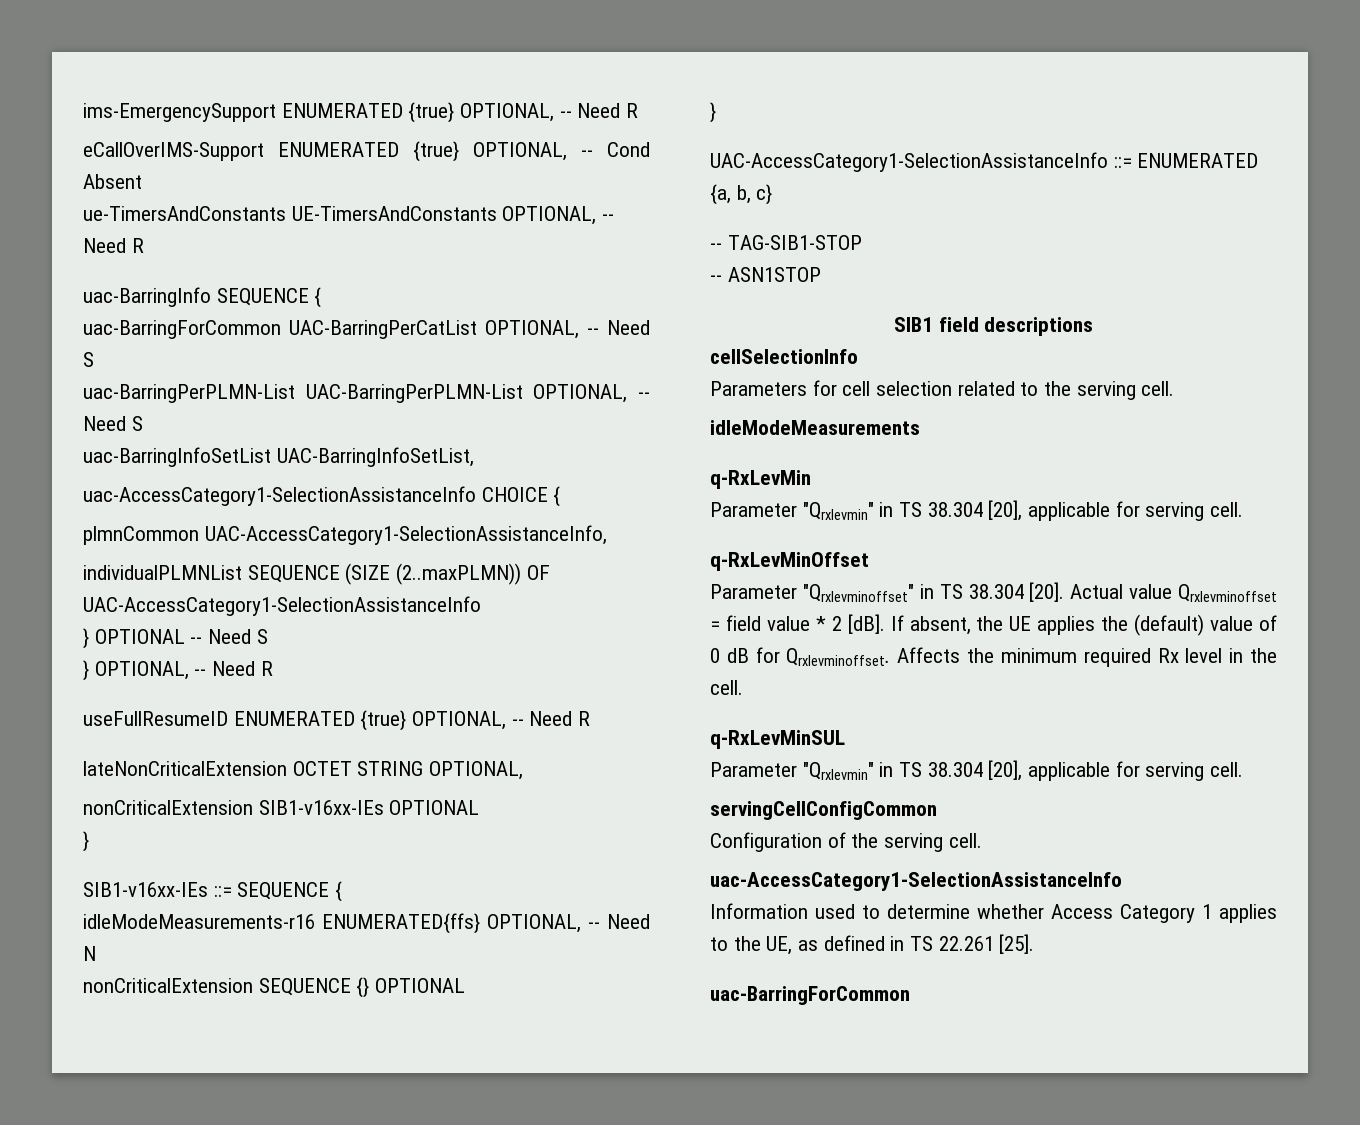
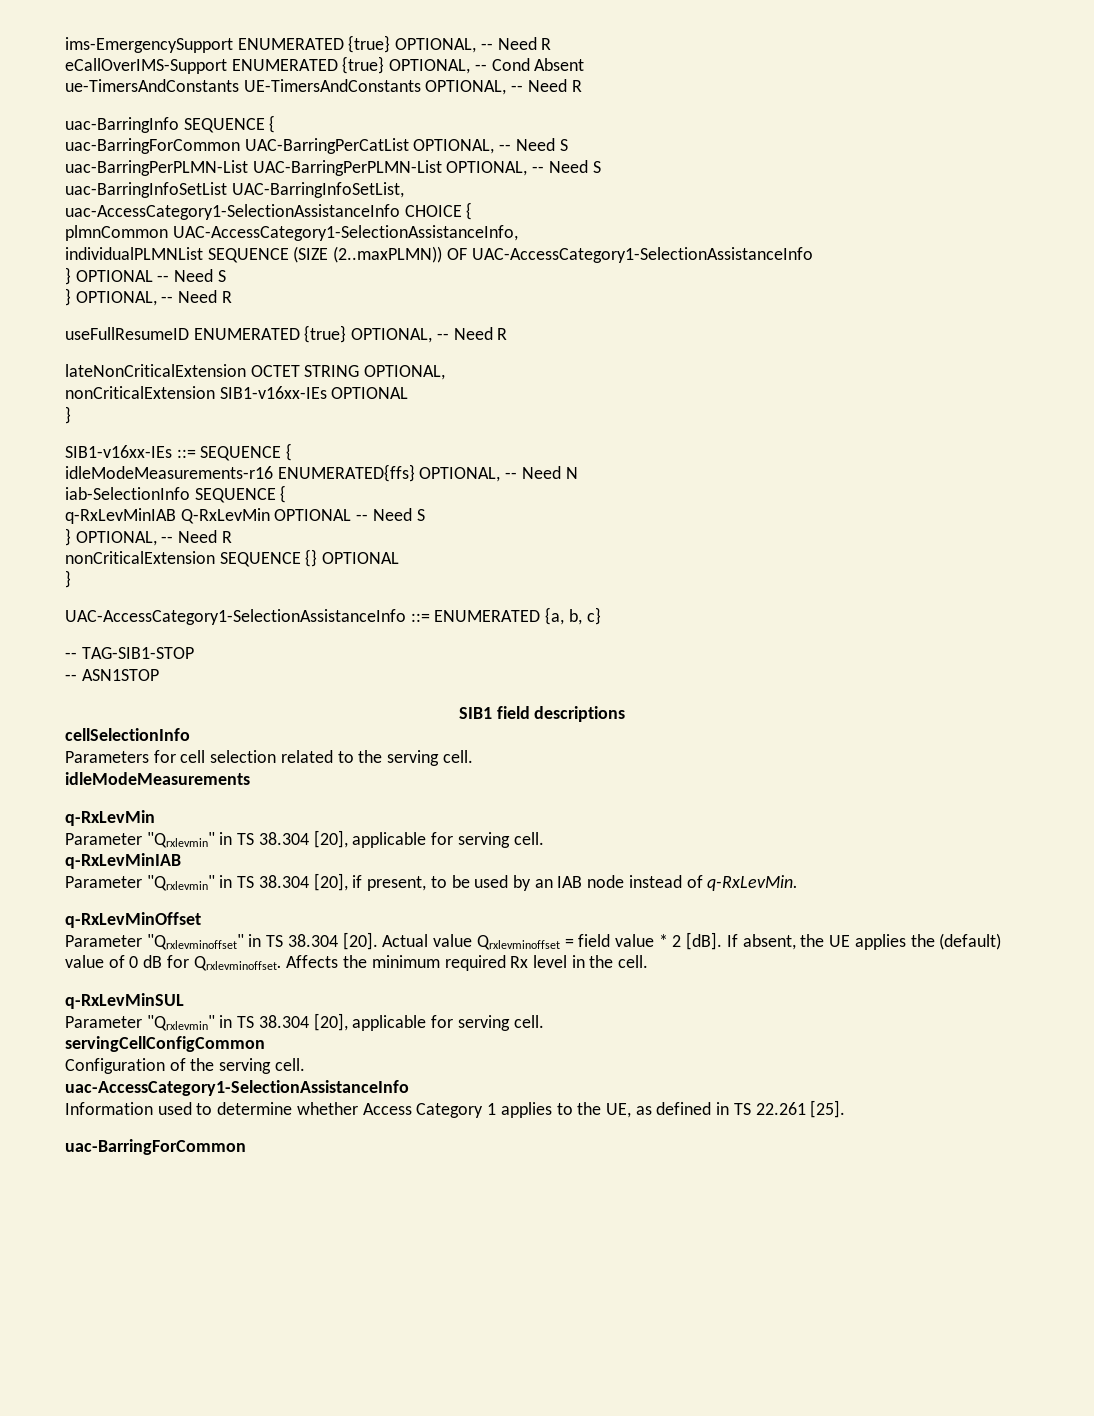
+ iab-SelectionInfo SEQUENCE {
+ q-RxLevMinIAB Q-RxLevMin OPTIONAL -- Need S
+ } OPTIONAL, -- Need R
  q-RxLevMin
  Parameter "Qrxlevmin" in TS 38.304 [20], applicable for serving cell.
+ q-RxLevMinIAB
+ Parameter "Qrxlevmin" in TS 38.304 [20], if present, to be used by an IAB node instead of q-RxLevMin.

